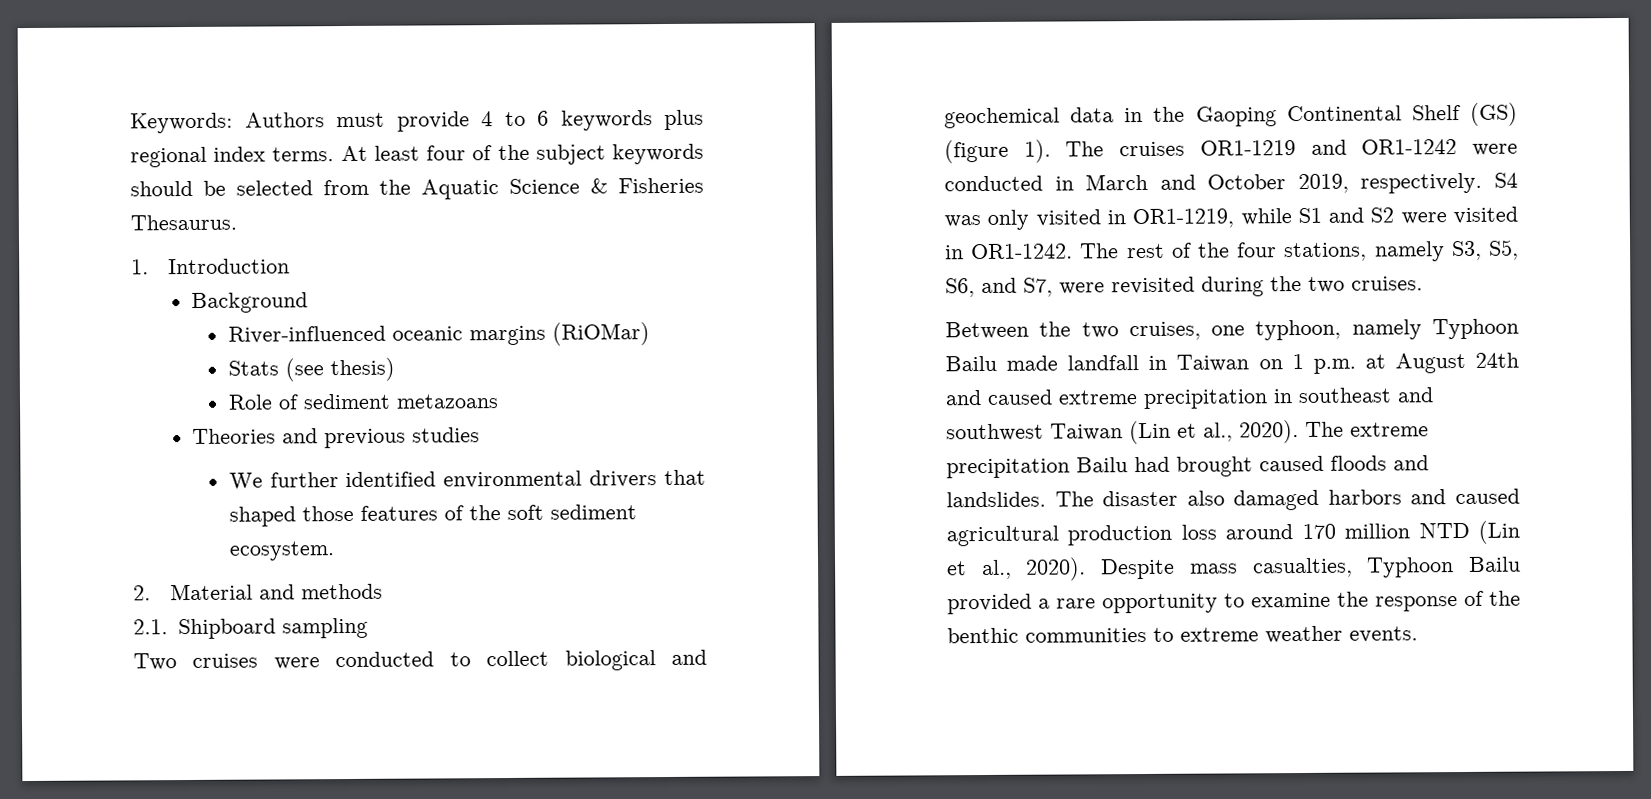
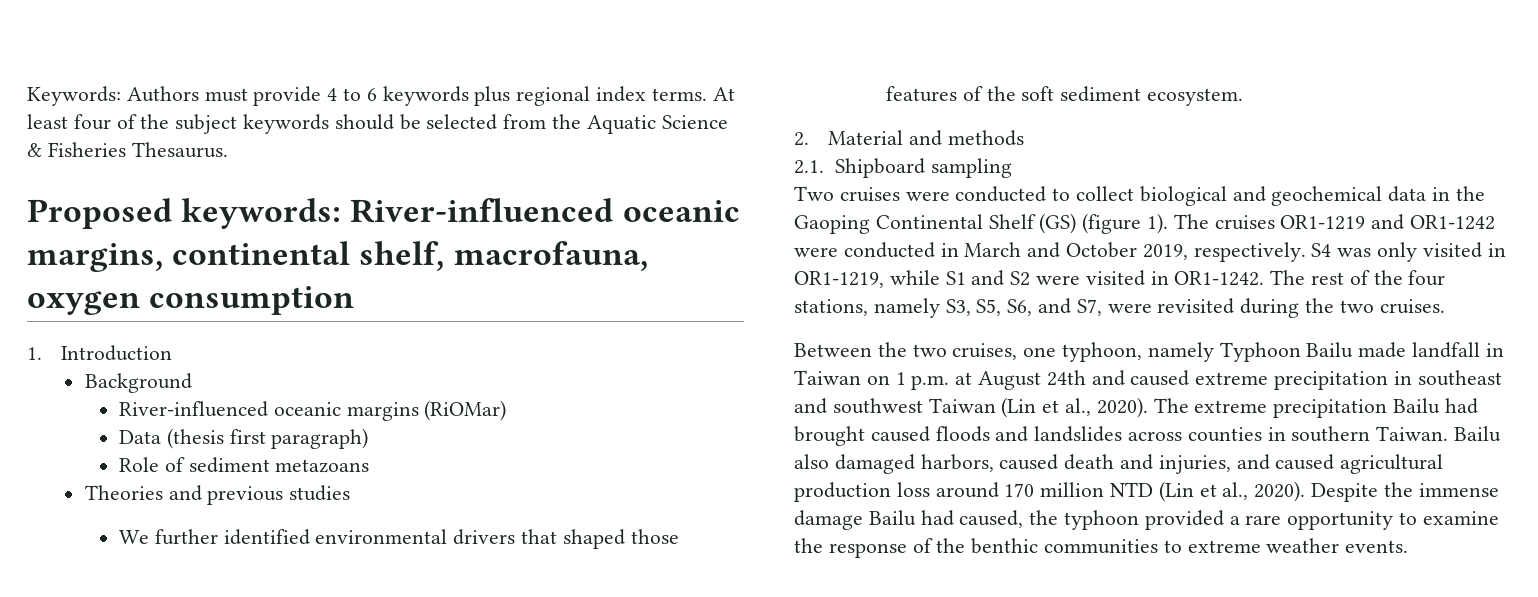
+ Proposed keywords: River-influenced oceanic margins, continental shelf, macrofauna, oxygen consumption
- Stats (see thesis)
+ Data (thesis first paragraph)
- The extreme precipitation Bailu had brought caused floods and landslides. The disaster also damaged harbors and caused agricultural production loss around 170 million NTD (Lin et al., 2020).
+ The extreme precipitation Bailu had brought caused floods and landslides across counties in southern Taiwan. Bailu also damaged harbors, caused death and injuries, and caused agricultural production loss around 170 million NTD (Lin et al., 2020).
- Despite mass casualties, Typhoon Bailu provided a rare opportunity to examine the response of the benthic communities to extreme weather events.
+ Despite the immense damage Bailu had caused, the typhoon provided a rare opportunity to examine the response of the benthic communities to extreme weather events.

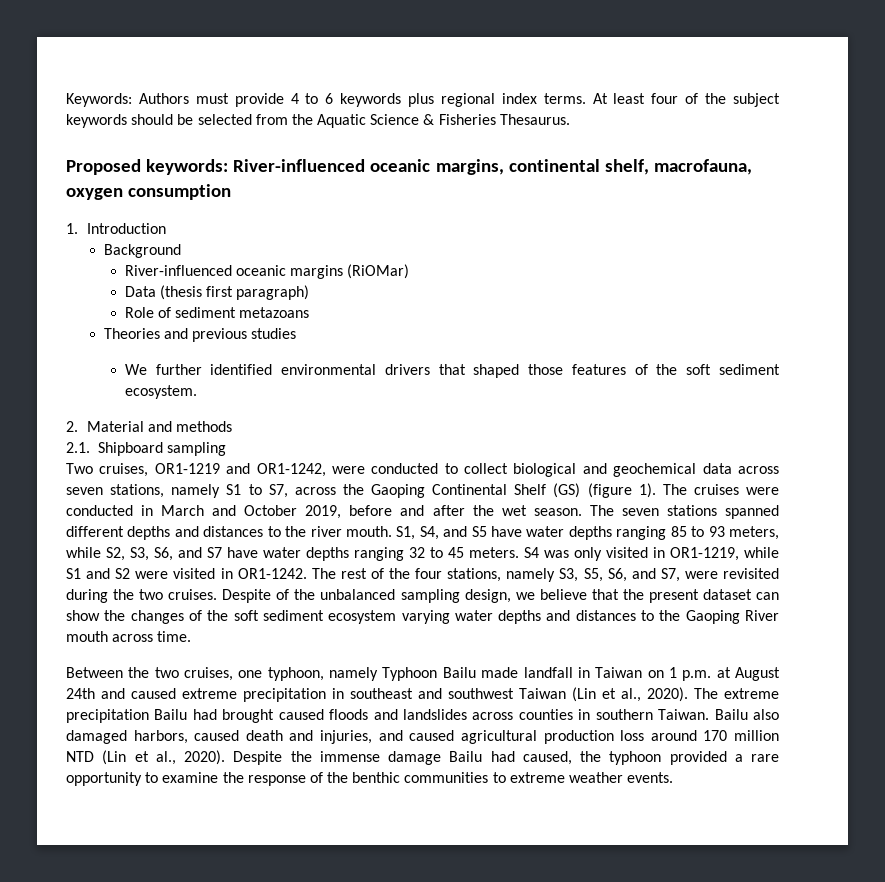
- Two cruises were conducted to collect biological and geochemical data in the Gaoping Continental Shelf (GS) (figure 1).
+ Two cruises, OR1-1219 and OR1-1242, were conducted to collect biological and geochemical data across seven stations, namely S1 to S7, across the Gaoping Continental Shelf (GS) (figure 1).
- The cruises OR1-1219 and OR1-1242 were conducted in March and October 2019, respectively.
+ The cruises were conducted in March and October 2019, before and after the wet season. The seven stations spanned different depths and distances to the river mouth. S1, S4, and S5 have water depths ranging 85 to 93 meters, while S2, S3, S6, and S7 have water depths ranging 32 to 45 meters.
+ Despite of the unbalanced sampling design, we believe that the present dataset can show the changes of the soft sediment ecosystem varying water depths and distances to the Gaoping River mouth across time.

